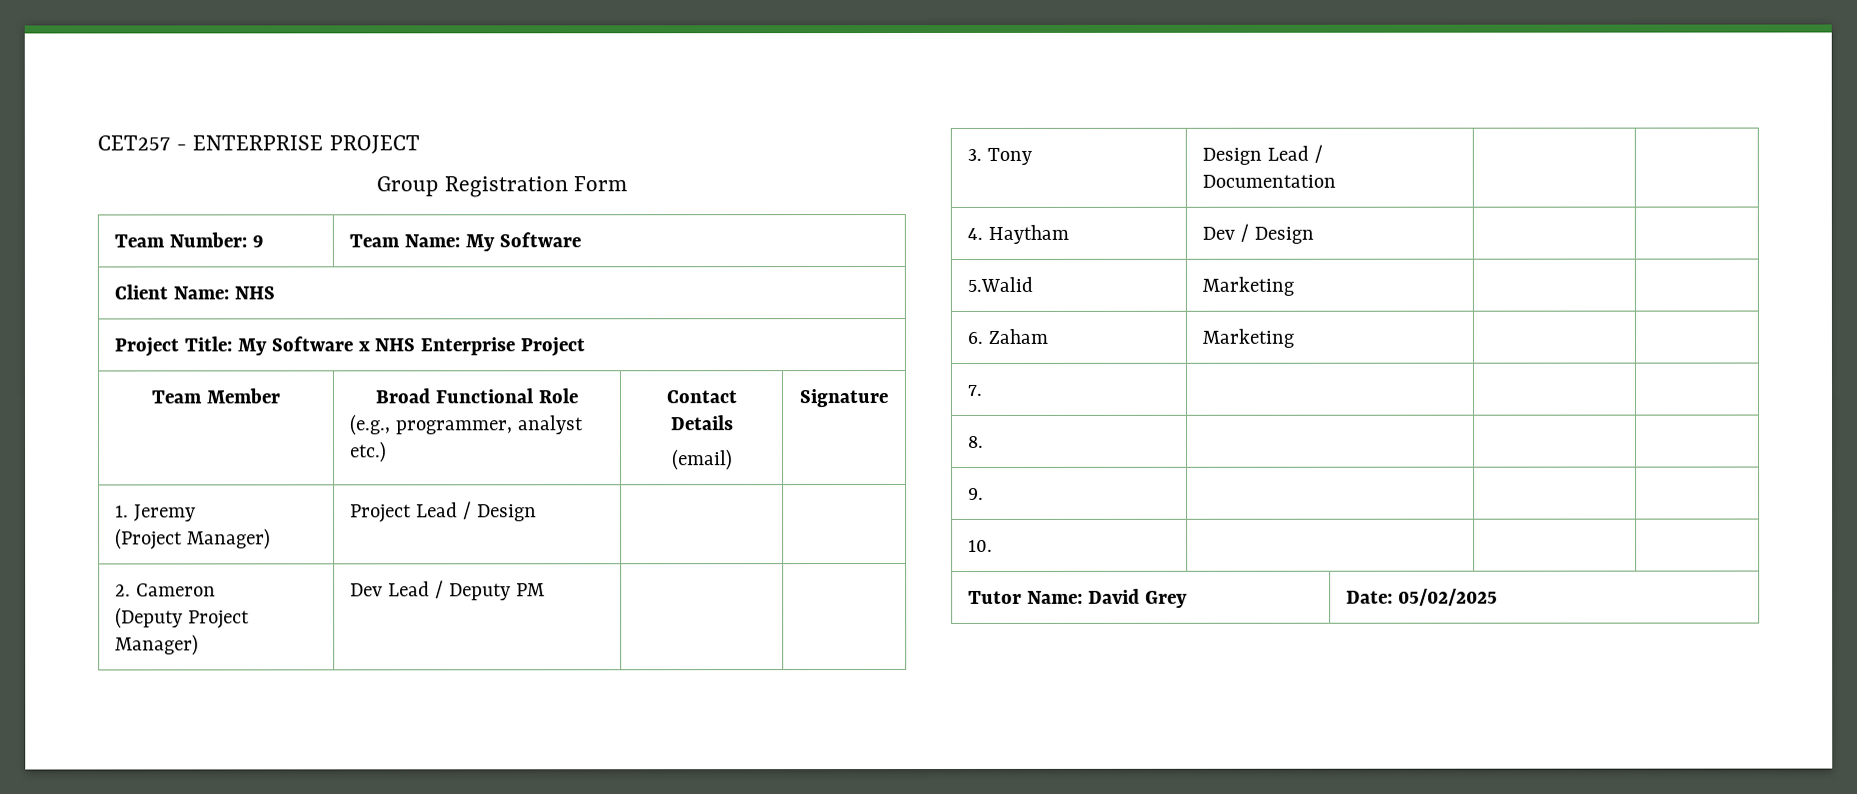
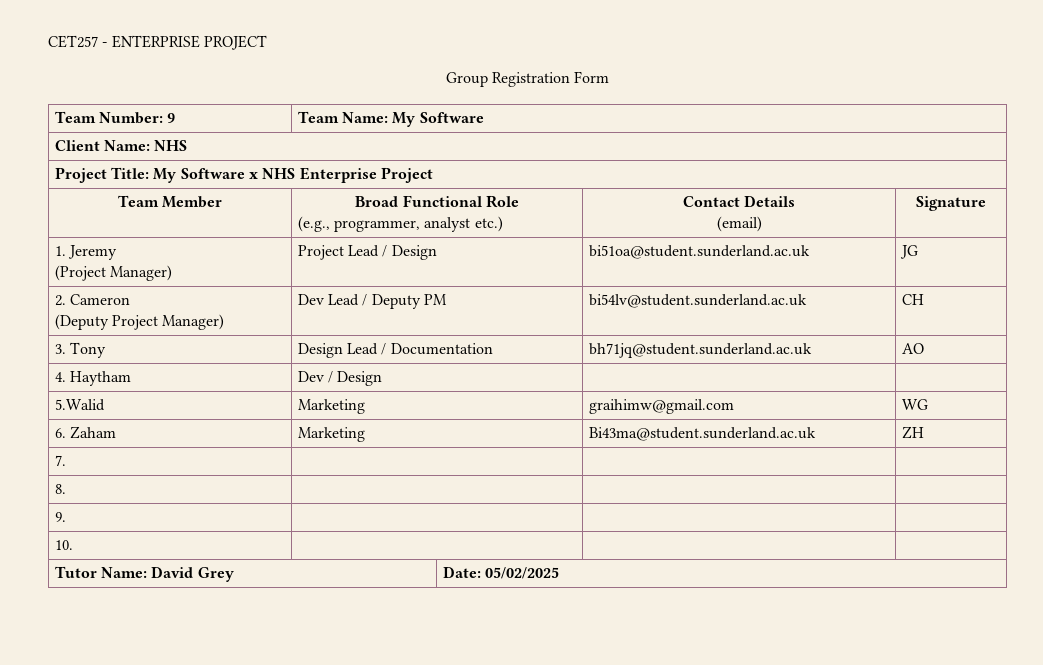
  1. Jeremy
- (Project Manager) | Project Lead / Design | |
+ (Project Manager) | Project Lead / Design | bi51oa@student.sunderland.ac.uk | JG
  2. Cameron
- (Deputy Project Manager) | Dev Lead / Deputy PM | |
+ (Deputy Project Manager) | Dev Lead / Deputy PM | bi54lv@student.sunderland.ac.uk | CH
- 3. Tony | Design Lead / Documentation | |
+ 3. Tony | Design Lead / Documentation | bh71jq@student.sunderland.ac.uk | AO
- 5.Walid | Marketing | |
+ 5.Walid | Marketing | graihimw@gmail.com | WG
- 6. Zaham | Marketing | |
+ 6. Zaham | Marketing | Bi43ma@student.sunderland.ac.uk | ZH

